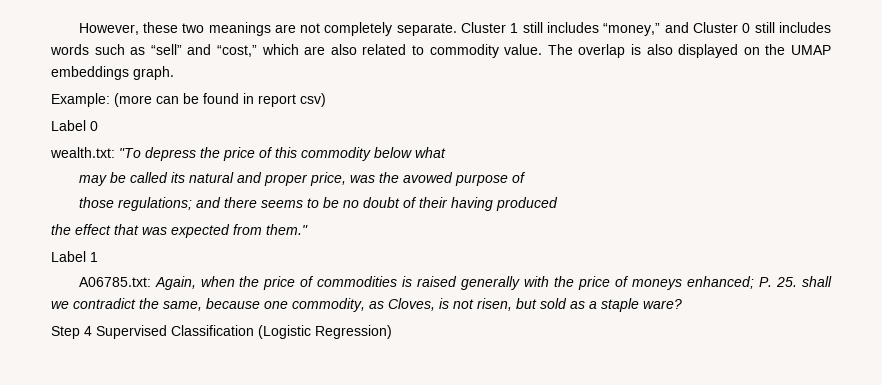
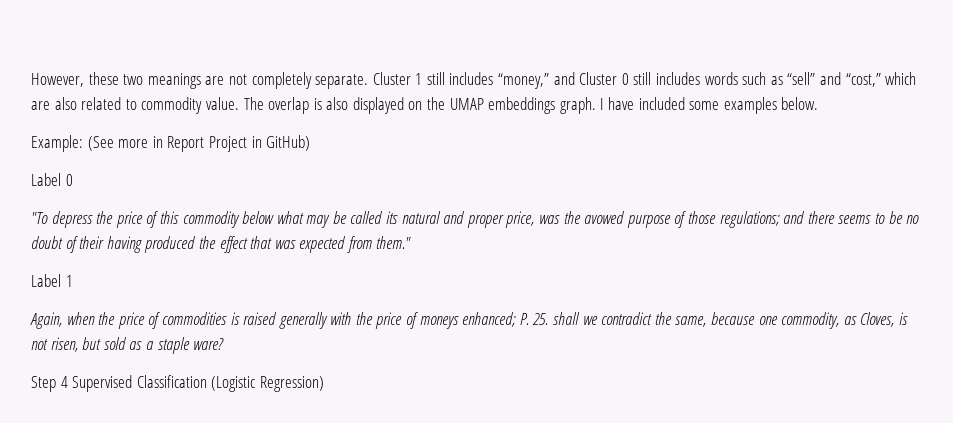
- The overlap is also displayed on the UMAP embeddings graph.
- Example: (more can be found in report csv)
+ The overlap is also displayed on the UMAP embeddings graph. I have included some examples below.
+ Example: (See more in Report Project in GitHub)
- wealth.txt: "To depress the price of this commodity below what
- may be called its natural and proper price, was the avowed purpose of
- those regulations; and there seems to be no doubt of their having produced
- the effect that was expected from them."
+ "To depress the price of this commodity below what may be called its natural and proper price, was the avowed purpose of those regulations; and there seems to be no doubt of their having produced the effect that was expected from them."
- A06785.txt: Again, when the price of commodities is raised generally with the price of moneys enhanced; P. 25. shall we contradict the same, because one commodity, as Cloves, is not risen, but sold as a staple ware?
+ Again, when the price of commodities is raised generally with the price of moneys enhanced; P. 25. shall we contradict the same, because one commodity, as Cloves, is not risen, but sold as a staple ware?

